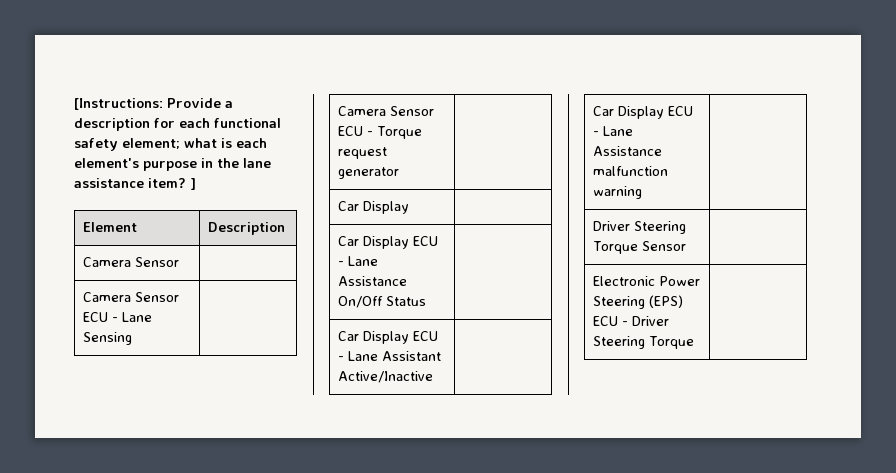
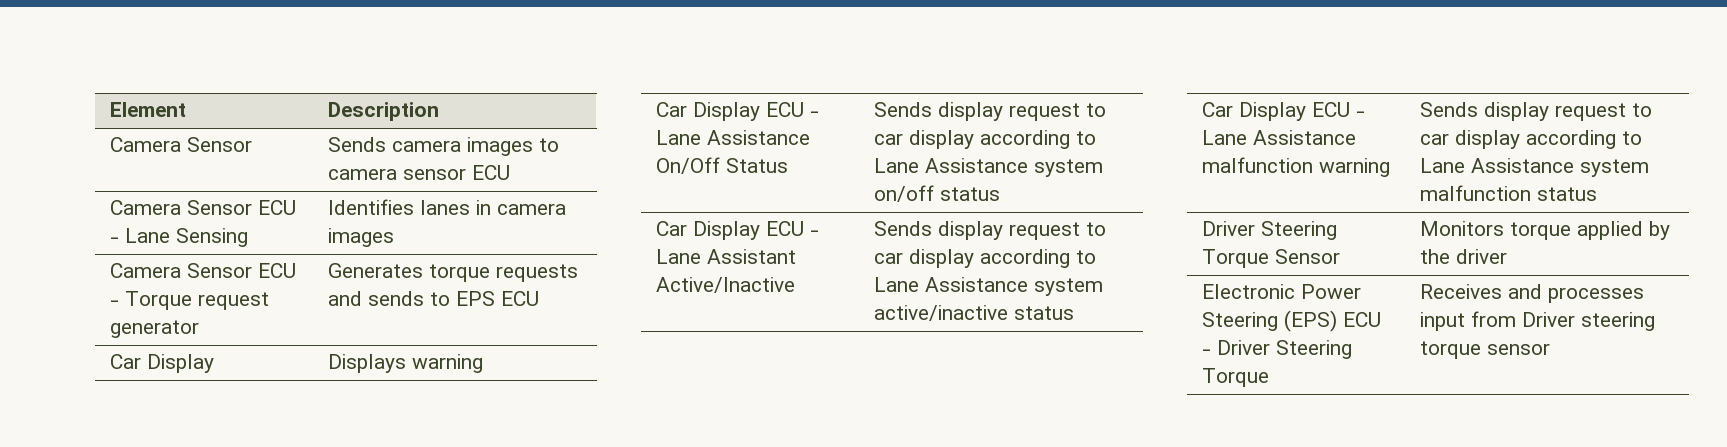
- [Instructions: Provide a description for each functional safety element; what is each element's purpose in the lane assistance item? ]
  Element | Description
- Camera Sensor |
+ Camera Sensor | Sends camera images to camera sensor ECU
- Camera Sensor ECU - Lane Sensing |
+ Camera Sensor ECU - Lane Sensing | Identifies lanes in camera images
- Camera Sensor ECU - Torque request generator |
+ Camera Sensor ECU - Torque request generator | Generates torque requests and sends to EPS ECU
- Car Display |
+ Car Display | Displays warning
- Car Display ECU - Lane Assistance On/Off Status |
+ Car Display ECU - Lane Assistance On/Off Status | Sends display request to car display according to Lane Assistance system on/off status
- Car Display ECU - Lane Assistant Active/Inactive |
+ Car Display ECU - Lane Assistant Active/Inactive | Sends display request to car display according to Lane Assistance system active/inactive status
- Car Display ECU - Lane Assistance malfunction warning |
- Driver Steering Torque Sensor |
+ Car Display ECU - Lane Assistance malfunction warning | Sends display request to car display according to Lane Assistance system malfunction status
+ Driver Steering Torque Sensor | Monitors torque applied by the driver
- Electronic Power Steering (EPS) ECU - Driver Steering Torque |
+ Electronic Power Steering (EPS) ECU - Driver Steering Torque | Receives and processes input from Driver steering torque sensor

